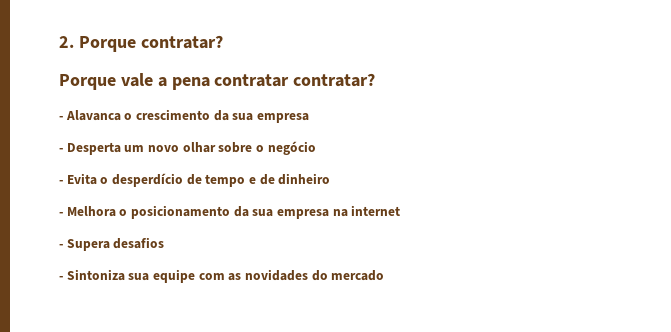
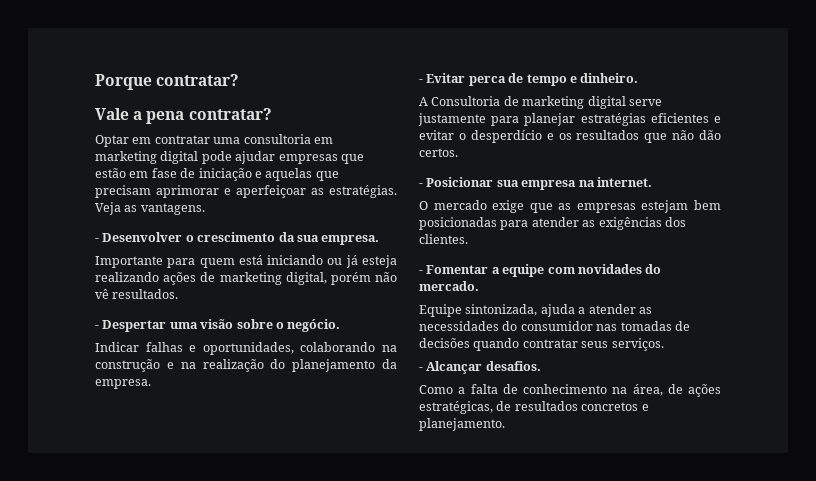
- 2. Porque contratar?
+ Porque contratar?
- Porque vale a pena contratar contratar?
- - Alavanca o crescimento da sua empresa
- - Desperta um novo olhar sobre o negócio
- - Evita o desperdício de tempo e de dinheiro
- - Melhora o posicionamento da sua empresa na internet
- - Supera desafios
- - Sintoniza sua equipe com as novidades do mercado
+ Vale a pena contratar?
+ Optar em contratar uma consultoria em marketing digital pode ajudar empresas que estão em fase de iniciação e aquelas que precisam aprimorar e aperfeiçoar as estratégias. Veja as vantagens.
+ - Desenvolver o crescimento da sua empresa.
+ Importante para quem está iniciando ou já esteja realizando ações de marketing digital, porém não vê resultados.
+ - Despertar uma visão sobre o negócio.
+ Indicar falhas e oportunidades, colaborando na construção e na realização do planejamento da empresa.
+ - Evitar perca de tempo e dinheiro.
+ A Consultoria de marketing digital serve justamente para planejar estratégias eficientes e evitar o desperdício e os resultados que não dão certos.
+ - Posicionar sua empresa na internet.
+ O mercado exige que as empresas estejam bem posicionadas para atender as exigências dos clientes.
+ - Fomentar a equipe com novidades do mercado.
+ Equipe sintonizada, ajuda a atender as necessidades do consumidor nas tomadas de decisões quando contratar seus serviços.
+ - Alcançar desafios.
+ Como a falta de conhecimento na área, de ações estratégicas, de resultados concretos e planejamento.

